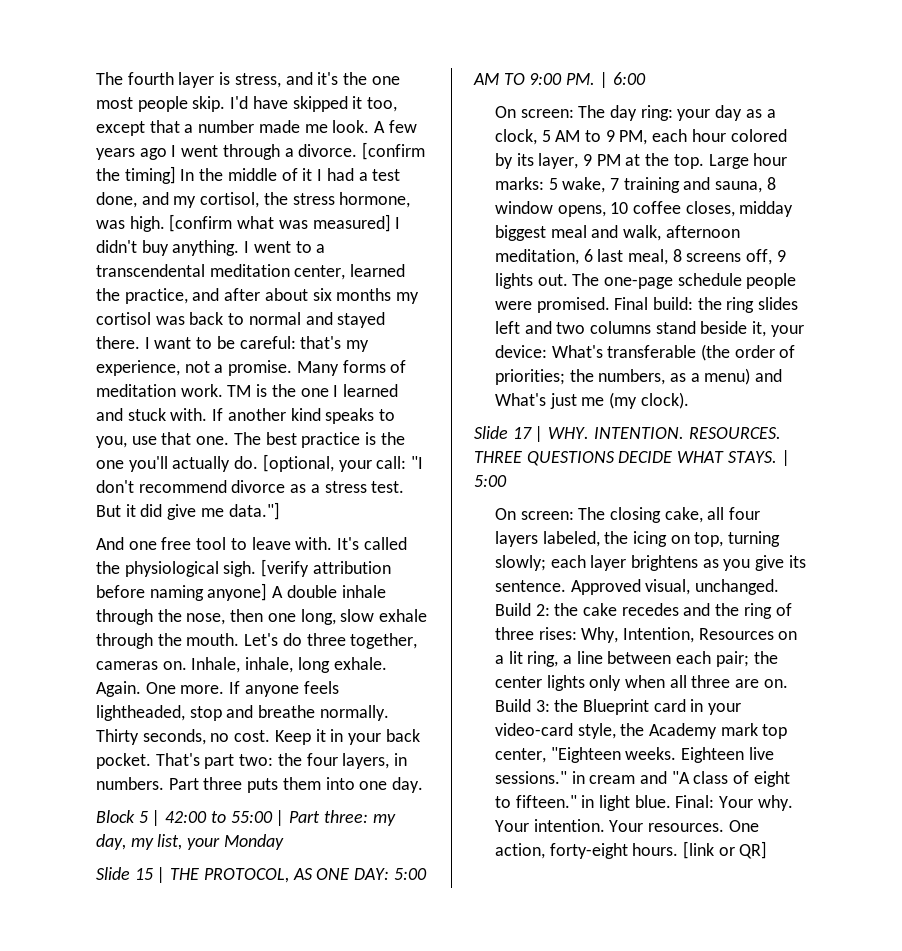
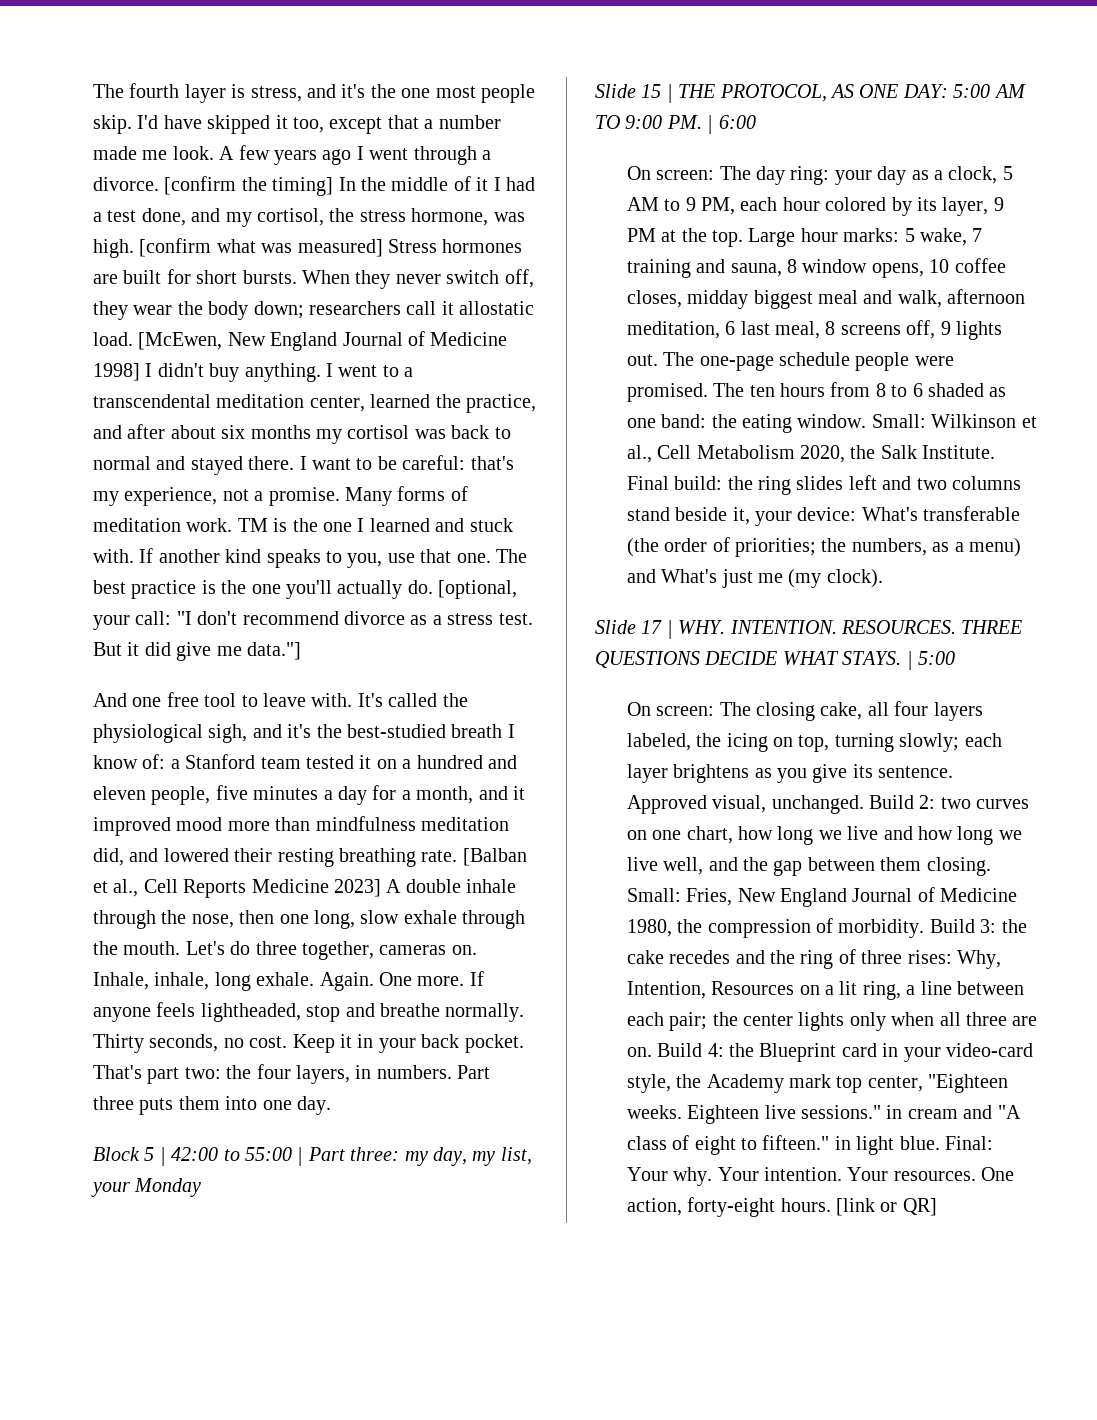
- [confirm what was measured] I didn't buy anything.
+ [confirm what was measured] Stress hormones are built for short bursts. When they never switch off, they wear the body down; researchers call it allostatic load. [McEwen, New England Journal of Medicine 1998] I didn't buy anything.
- It's called the physiological sigh. [verify attribution before naming anyone] A double inhale through the nose, then one long, slow exhale through the mouth.
+ It's called the physiological sigh, and it's the best-studied breath I know of: a Stanford team tested it on a hundred and eleven people, five minutes a day for a month, and it improved mood more than mindfulness meditation did, and lowered their resting breathing rate. [Balban et al., Cell Reports Medicine 2023] A double inhale through the nose, then one long, slow exhale through the mouth.
+ The ten hours from 8 to 6 shaded as one band: the eating window. Small: Wilkinson et al., Cell Metabolism 2020, the Salk Institute.
- Build 2: the cake recedes and the ring of three rises: Why, Intention, Resources on a lit ring, a line between each pair; the center lights only when all three are on.
+ Build 2: two curves on one chart, how long we live and how long we live well, and the gap between them closing. Small: Fries, New England Journal of Medicine 1980, the compression of morbidity. Build 3: the cake recedes and the ring of three rises: Why, Intention, Resources on a lit ring, a line between each pair; the center lights only when all three are on.
- Build 3: the Blueprint card in your video-card style, the Academy mark top center, "Eighteen weeks.
+ Build 4: the Blueprint card in your video-card style, the Academy mark top center, "Eighteen weeks.

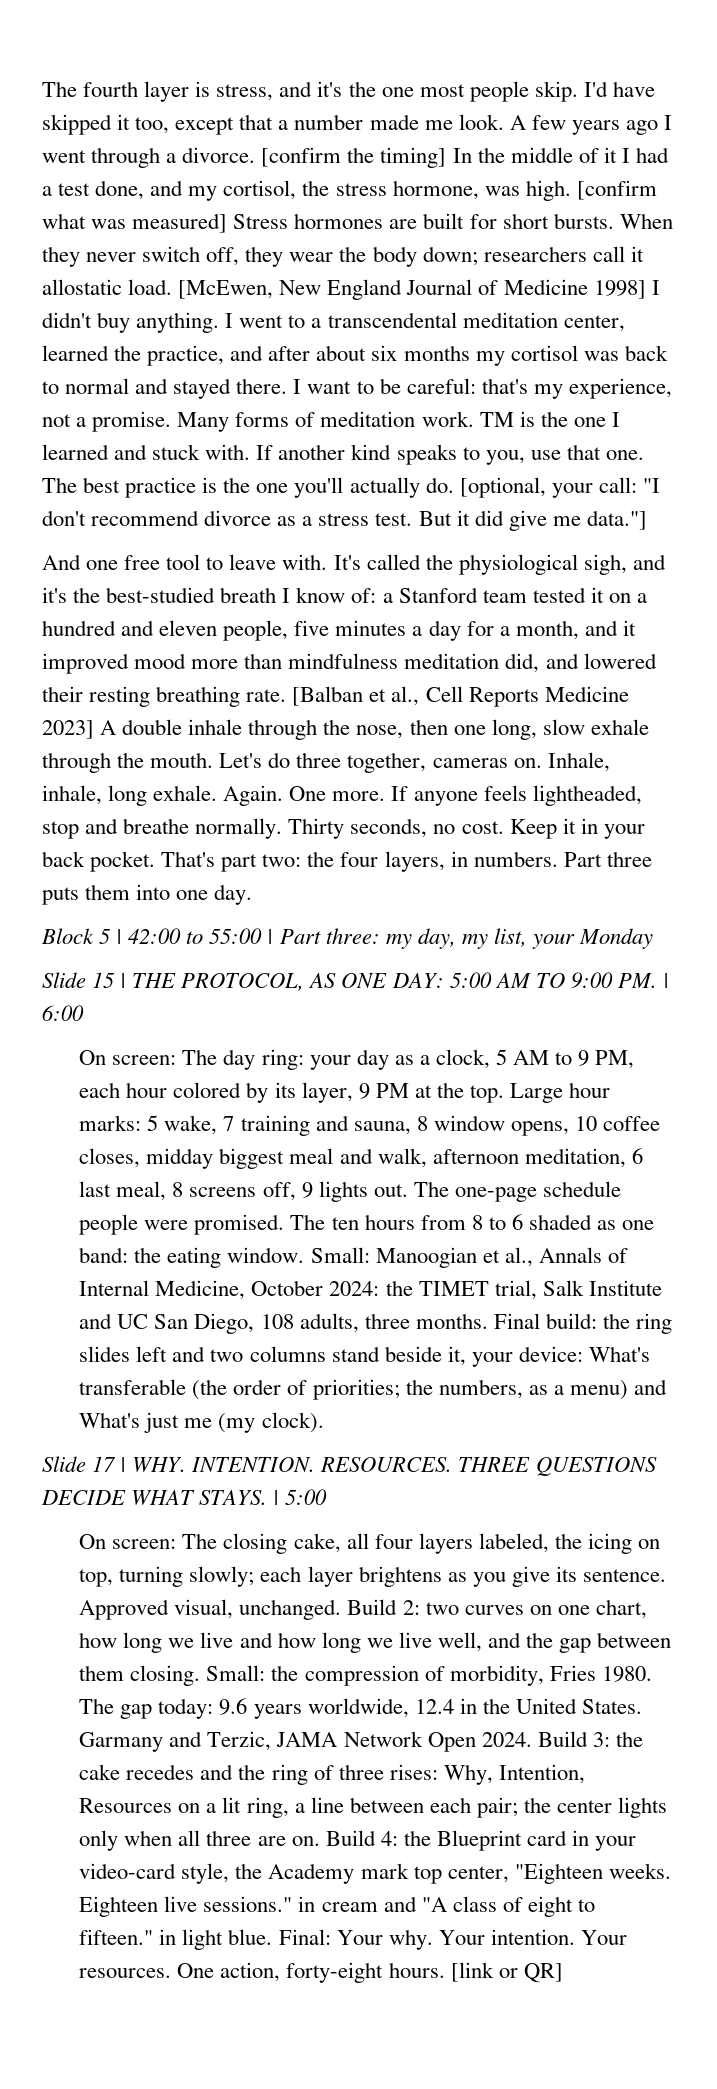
- Small: Wilkinson et al., Cell Metabolism 2020, the Salk Institute.
+ Small: Manoogian et al., Annals of Internal Medicine, October 2024: the TIMET trial, Salk Institute and UC San Diego, 108 adults, three months.
- Small: Fries, New England Journal of Medicine 1980, the compression of morbidity.
+ Small: the compression of morbidity, Fries 1980. The gap today: 9.6 years worldwide, 12.4 in the United States. Garmany and Terzic, JAMA Network Open 2024.

